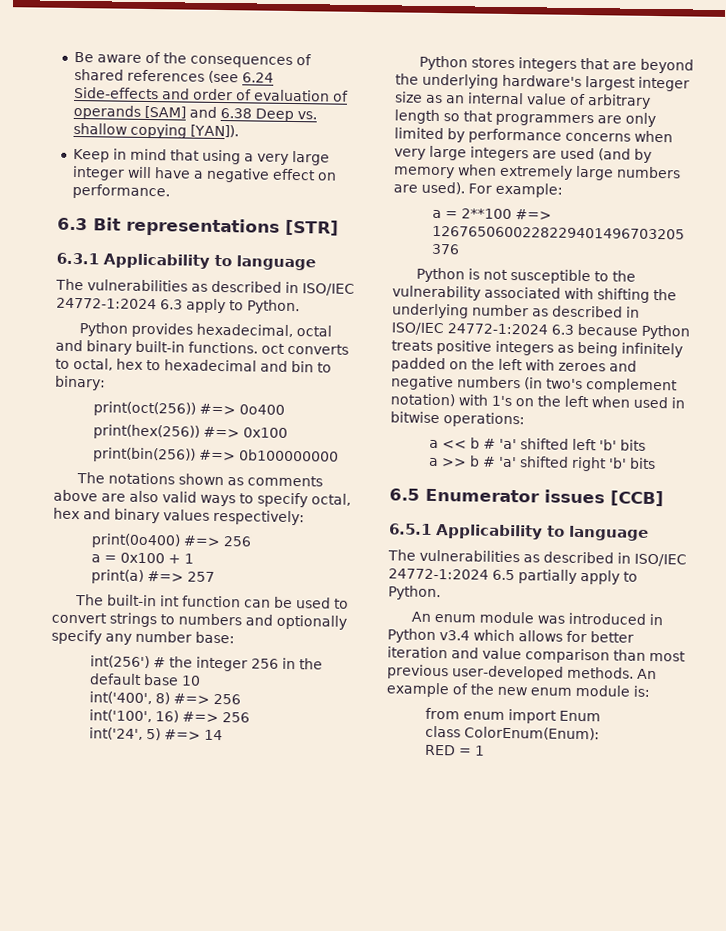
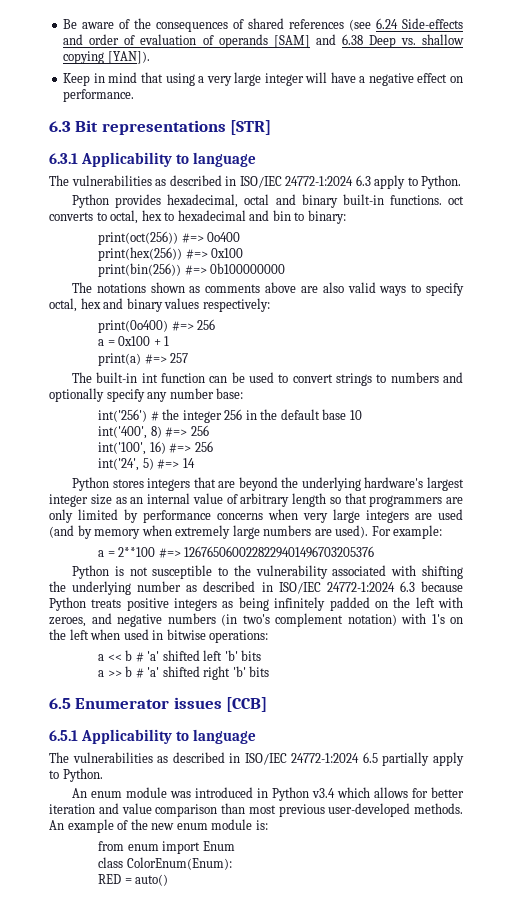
- int(256') # the integer 256 in the default base 10
+ int('256') # the integer 256 in the default base 10
- Python is not susceptible to the vulnerability associated with shifting the underlying number as described in ISO/IEC 24772-1:2024 6.3 because Python treats positive integers as being infinitely padded on the left with zeroes and negative numbers (in two's complement notation) with 1's on the left when used in bitwise operations:
+ Python is not susceptible to the vulnerability associated with shifting the underlying number as described in ISO/IEC 24772-1:2024 6.3 because Python treats positive integers as being infinitely padded on the left with zeroes, and negative numbers (in two's complement notation) with 1's on the left when used in bitwise operations:
- RED = 1
+ RED = auto()

